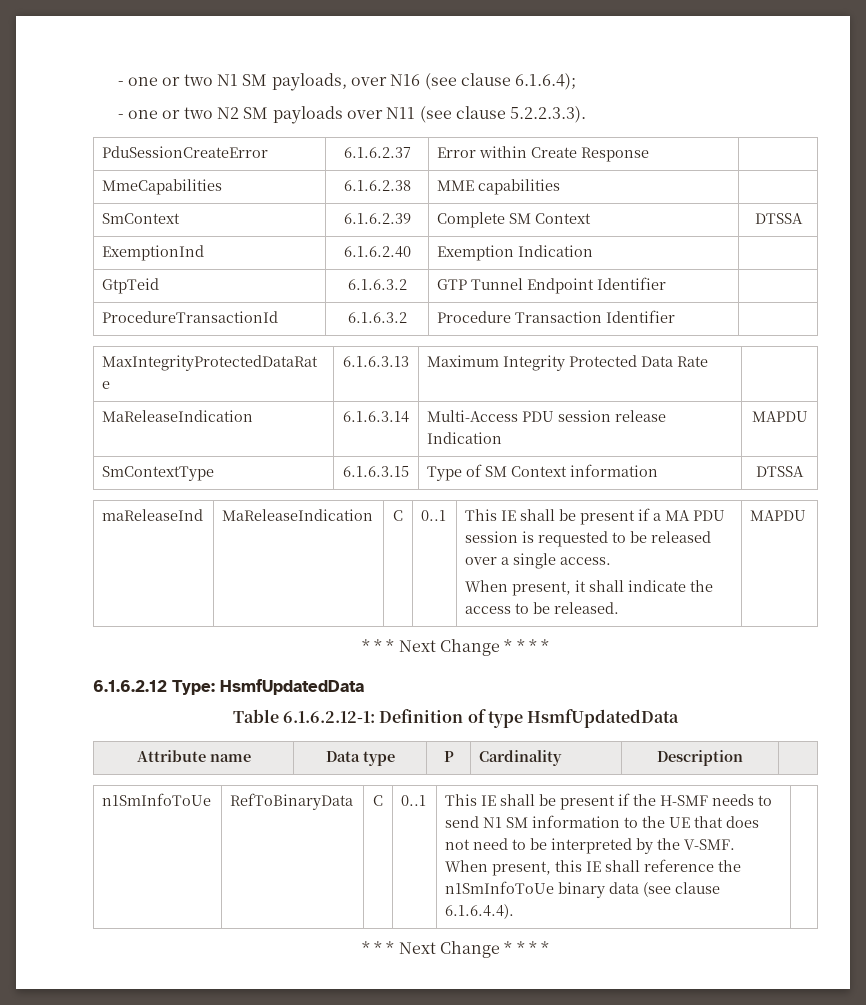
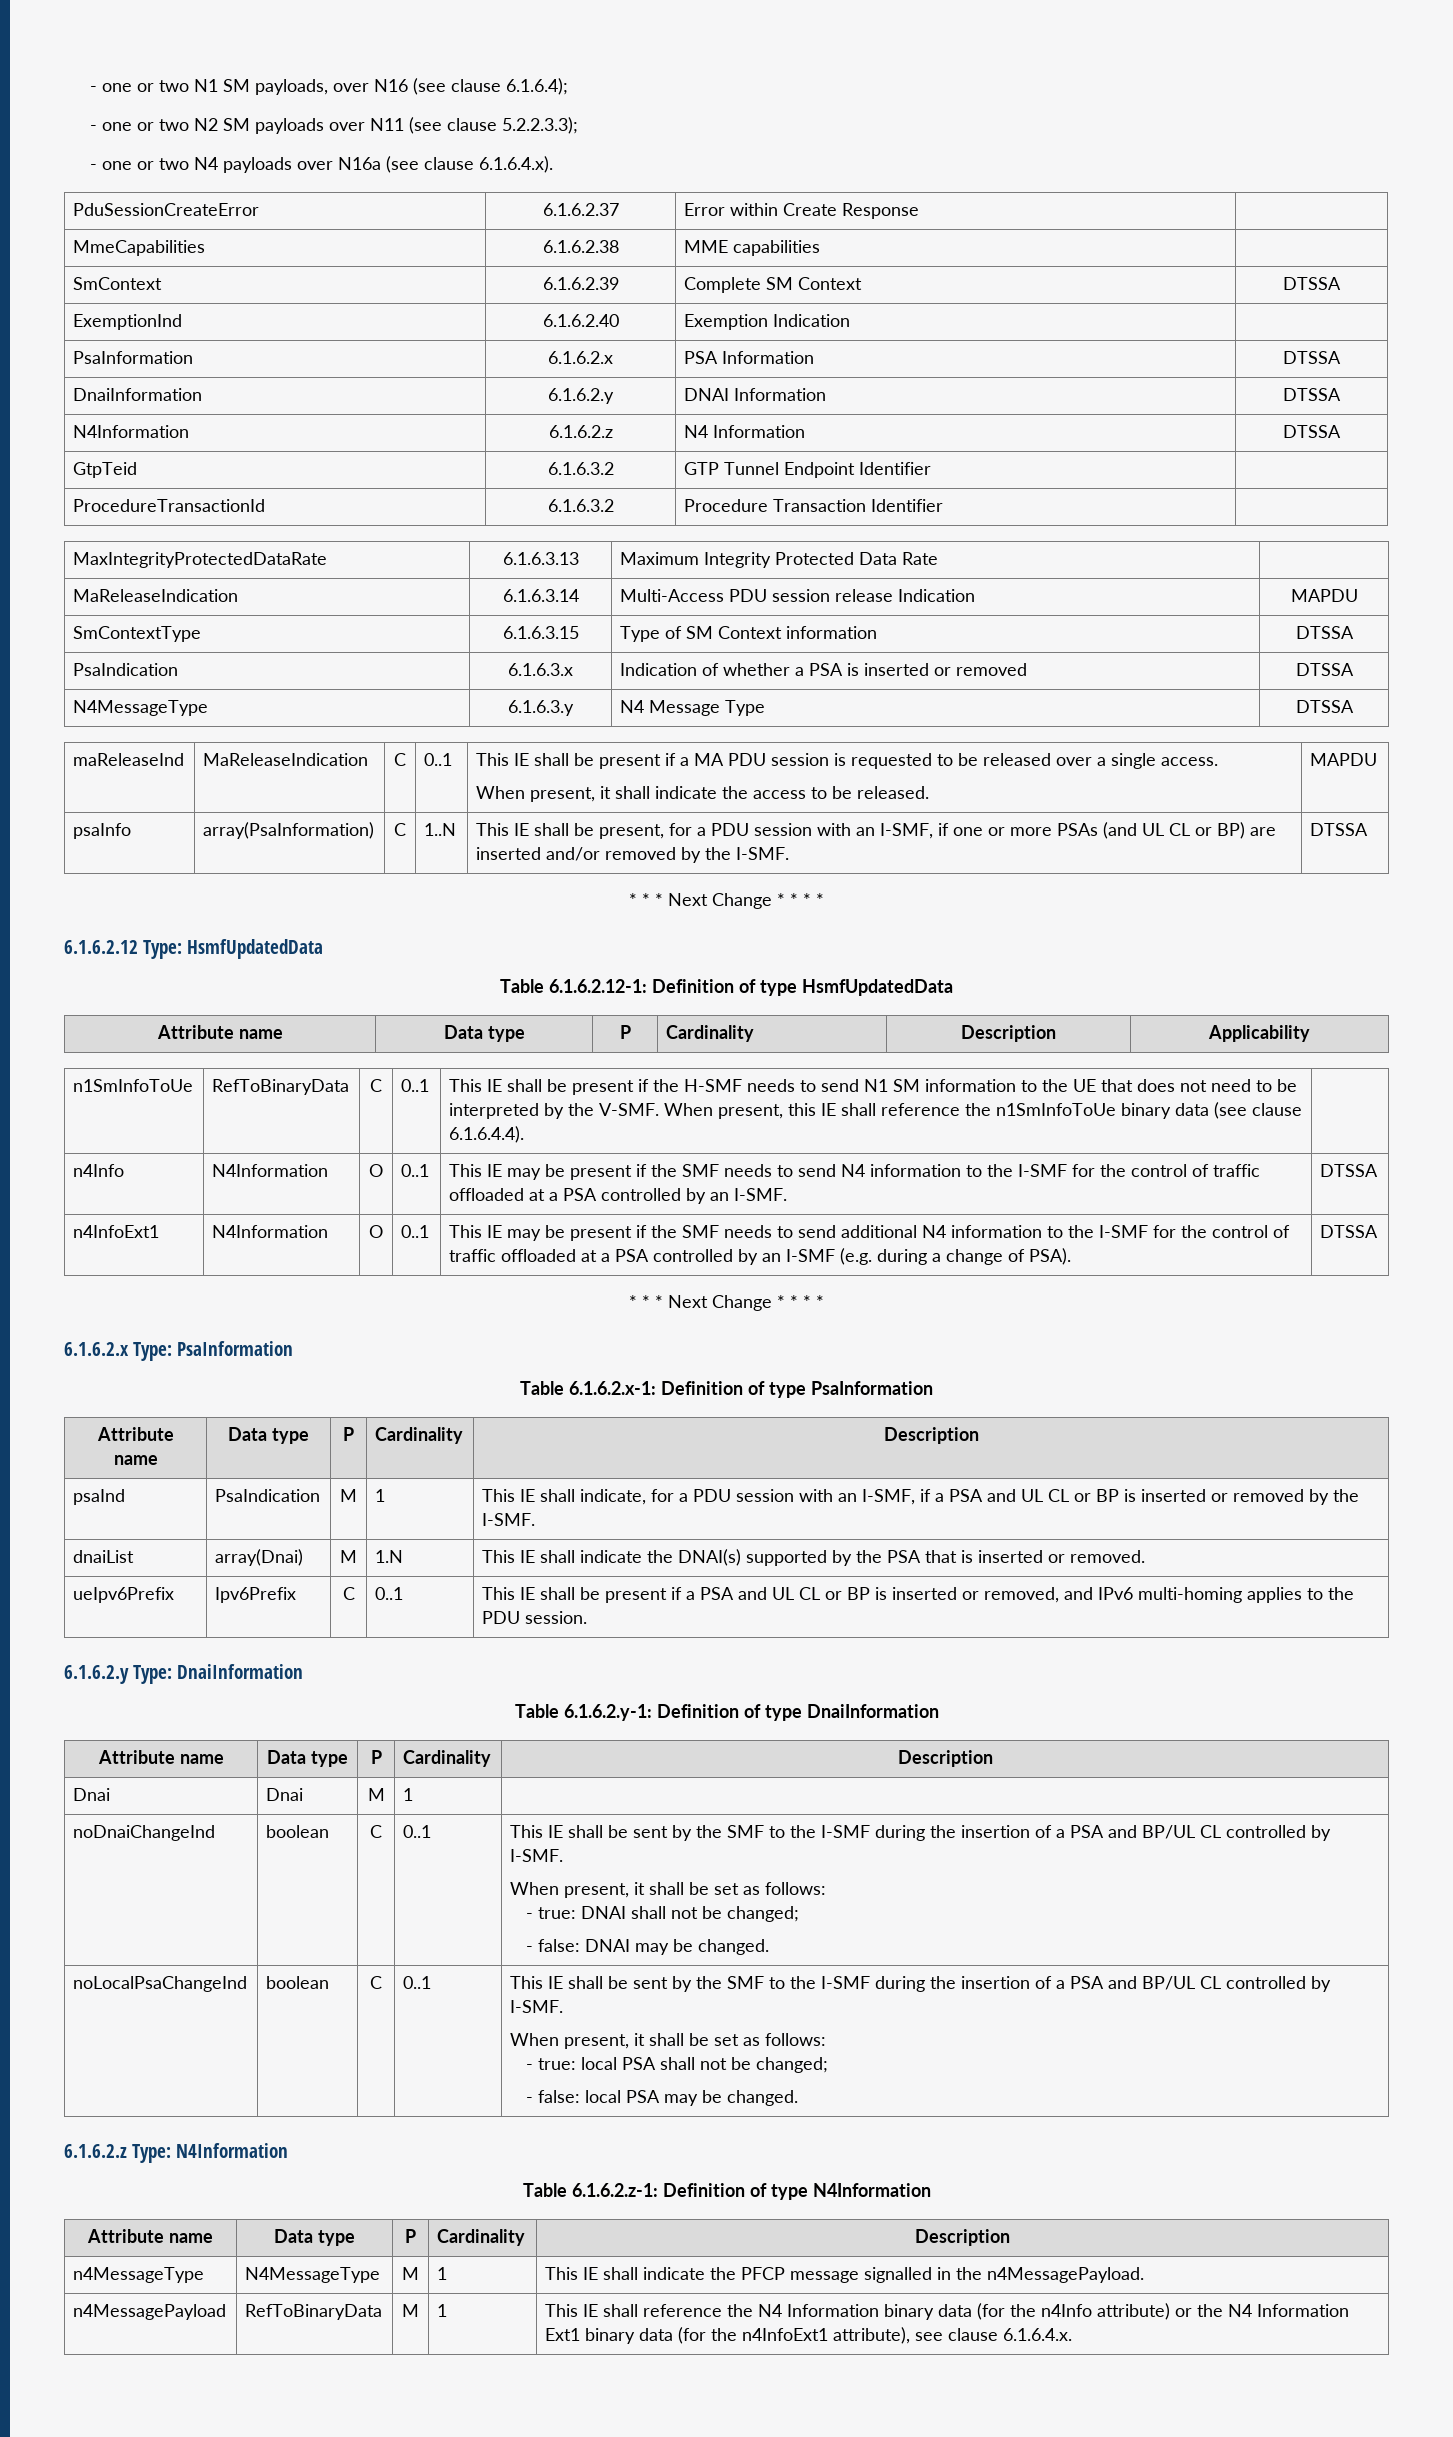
- - one or two N2 SM payloads over N11 (see clause 5.2.2.3.3).
+ - one or two N2 SM payloads over N11 (see clause 5.2.2.3.3);
+ - one or two N4 payloads over N16a (see clause 6.1.6.4.x).
+ PsaInformation | 6.1.6.2.x | PSA Information | DTSSA
+ DnaiInformation | 6.1.6.2.y | DNAI Information | DTSSA
+ N4Information | 6.1.6.2.z | N4 Information | DTSSA
+ PsaIndication | 6.1.6.3.x | Indication of whether a PSA is inserted or removed | DTSSA
+ N4MessageType | 6.1.6.3.y | N4 Message Type | DTSSA
+ psaInfo | array(PsaInformation) | C | 1..N | This IE shall be present, for a PDU session with an I-SMF, if one or more PSAs (and UL CL or BP) are inserted and/or removed by the I-SMF. | DTSSA
- Attribute name | Data type | P | Cardinality | Description |
+ Attribute name | Data type | P | Cardinality | Description | Applicability
  When present, this IE shall reference the n1SmInfoToUe binary data (see clause 6.1.6.4.4). |
+ n4Info | N4Information | O | 0..1 | This IE may be present if the SMF needs to send N4 information to the I-SMF for the control of traffic offloaded at a PSA controlled by an I-SMF. | DTSSA
+ n4InfoExt1 | N4Information | O | 0..1 | This IE may be present if the SMF needs to send additional N4 information to the I-SMF for the control of traffic offloaded at a PSA controlled by an I-SMF (e.g. during a change of PSA). | DTSSA
  * * * Next Change * * * *
+ 6.1.6.2.x Type: PsaInformation
+ Table 6.1.6.2.x-1: Definition of type PsaInformation
+ Attribute name | Data type | P | Cardinality | Description
+ psaInd | PsaIndication | M | 1 | This IE shall indicate, for a PDU session with an I-SMF, if a PSA and UL CL or BP is inserted or removed by the I-SMF.
+ dnaiList | array(Dnai) | M | 1.N | This IE shall indicate the DNAI(s) supported by the PSA that is inserted or removed.
+ ueIpv6Prefix | Ipv6Prefix | C | 0..1 | This IE shall be present if a PSA and UL CL or BP is inserted or removed, and IPv6 multi-homing applies to the PDU session.
+ 6.1.6.2.y Type: DnaiInformation
+ Table 6.1.6.2.y-1: Definition of type DnaiInformation
+ Attribute name | Data type | P | Cardinality | Description
+ Dnai | Dnai | M | 1 |
+ noDnaiChangeInd | boolean | C | 0..1 | This IE shall be sent by the SMF to the I-SMF during the insertion of a PSA and BP/UL CL controlled by I-SMF.
+ When present, it shall be set as follows:
+ - true: DNAI shall not be changed;
+ - false: DNAI may be changed.
+ noLocalPsaChangeInd | boolean | C | 0..1 | This IE shall be sent by the SMF to the I-SMF during the insertion of a PSA and BP/UL CL controlled by I-SMF.
+ When present, it shall be set as follows:
+ - true: local PSA shall not be changed;
+ - false: local PSA may be changed.
+ 6.1.6.2.z Type: N4Information
+ Table 6.1.6.2.z-1: Definition of type N4Information
+ Attribute name | Data type | P | Cardinality | Description
+ n4MessageType | N4MessageType | M | 1 | This IE shall indicate the PFCP message signalled in the n4MessagePayload.
+ n4MessagePayload | RefToBinaryData | M | 1 | This IE shall reference the N4 Information binary data (for the n4Info attribute) or the N4 Information Ext1 binary data (for the n4InfoExt1 attribute), see clause 6.1.6.4.x.

